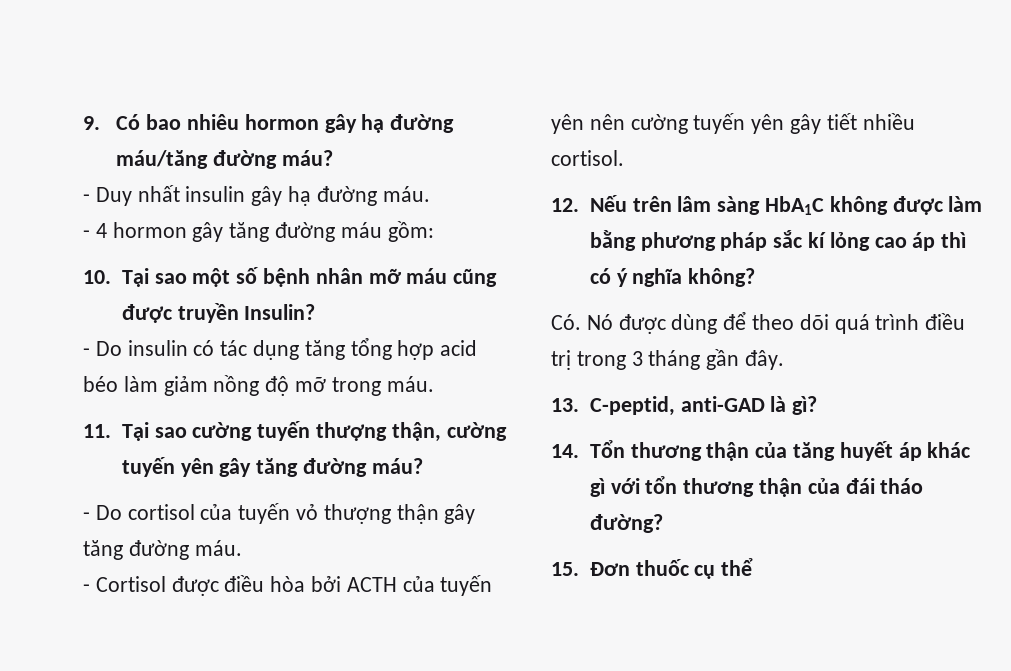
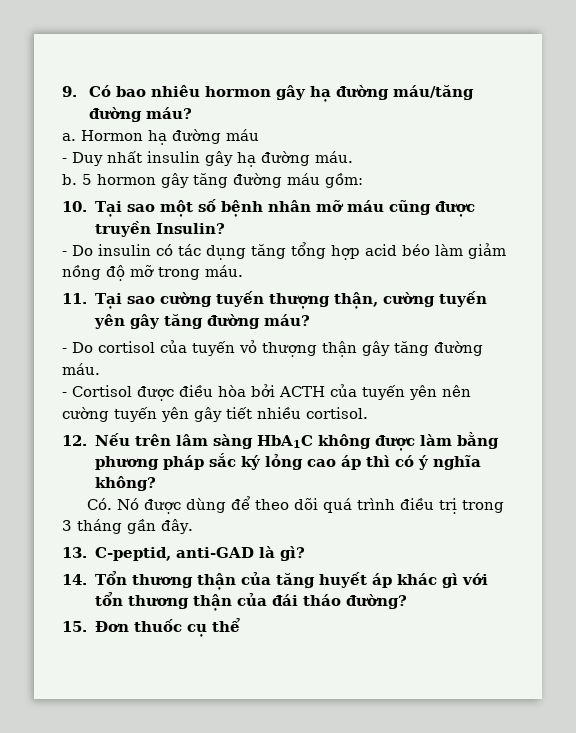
+ a. Hormon hạ đường máu
- - 4 hormon gây tăng đường máu gồm:
+ b. 5 hormon gây tăng đường máu gồm:
- 12. Nếu trên lâm sàng HbA1C không được làm bằng phương pháp sắc kí lỏng cao áp thì có ý nghĩa không?
+ 12. Nếu trên lâm sàng HbA1C không được làm bằng phương pháp sắc ký lỏng cao áp thì có ý nghĩa không?

